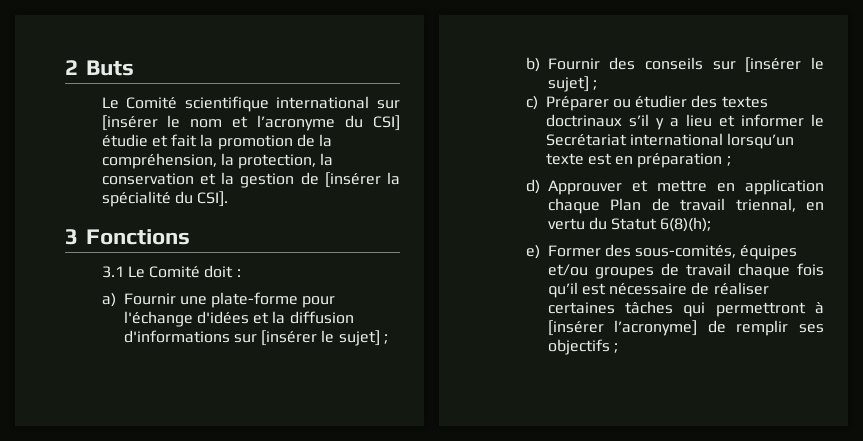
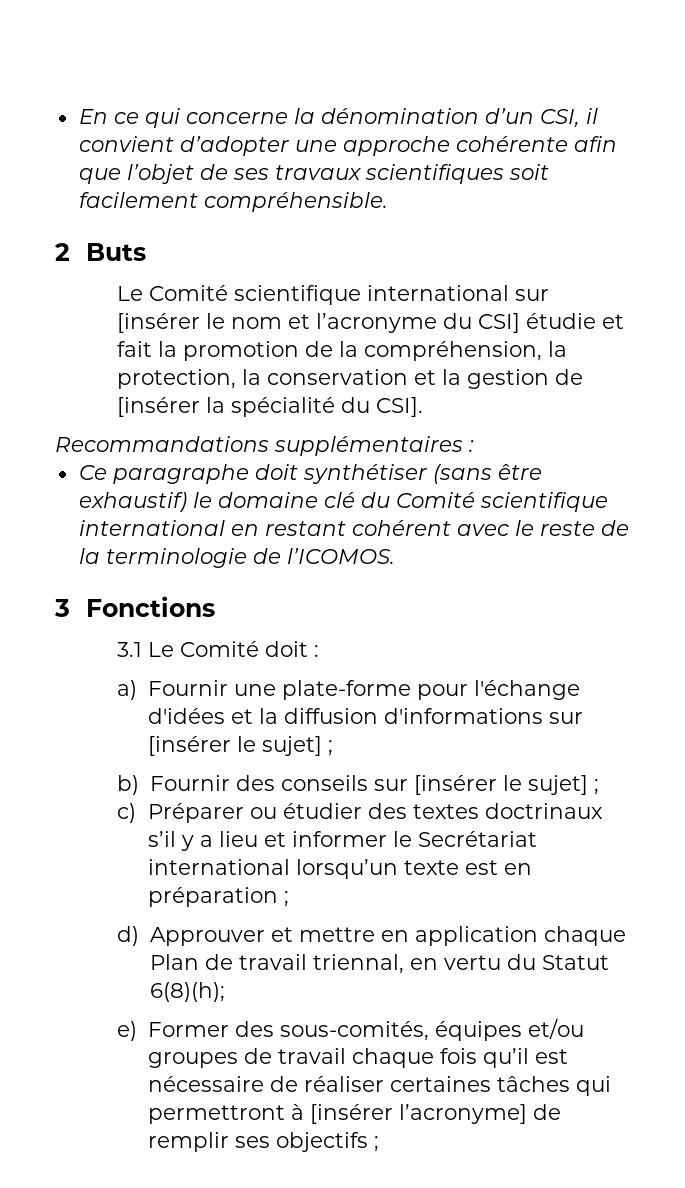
+ En ce qui concerne la dénomination d’un CSI, il convient d’adopter une approche cohérente afin que l’objet de ses travaux scientifiques soit facilement compréhensible.
+ Recommandations supplémentaires :
+ Ce paragraphe doit synthétiser (sans être exhaustif) le domaine clé du Comité scientifique international en restant cohérent avec le reste de la terminologie de l’ICOMOS.

